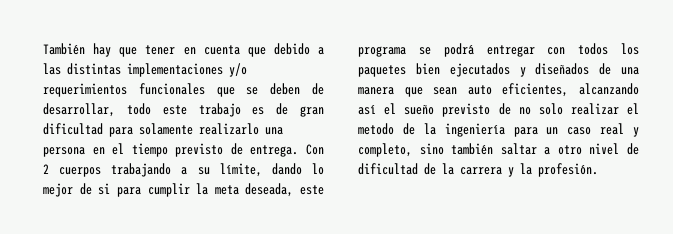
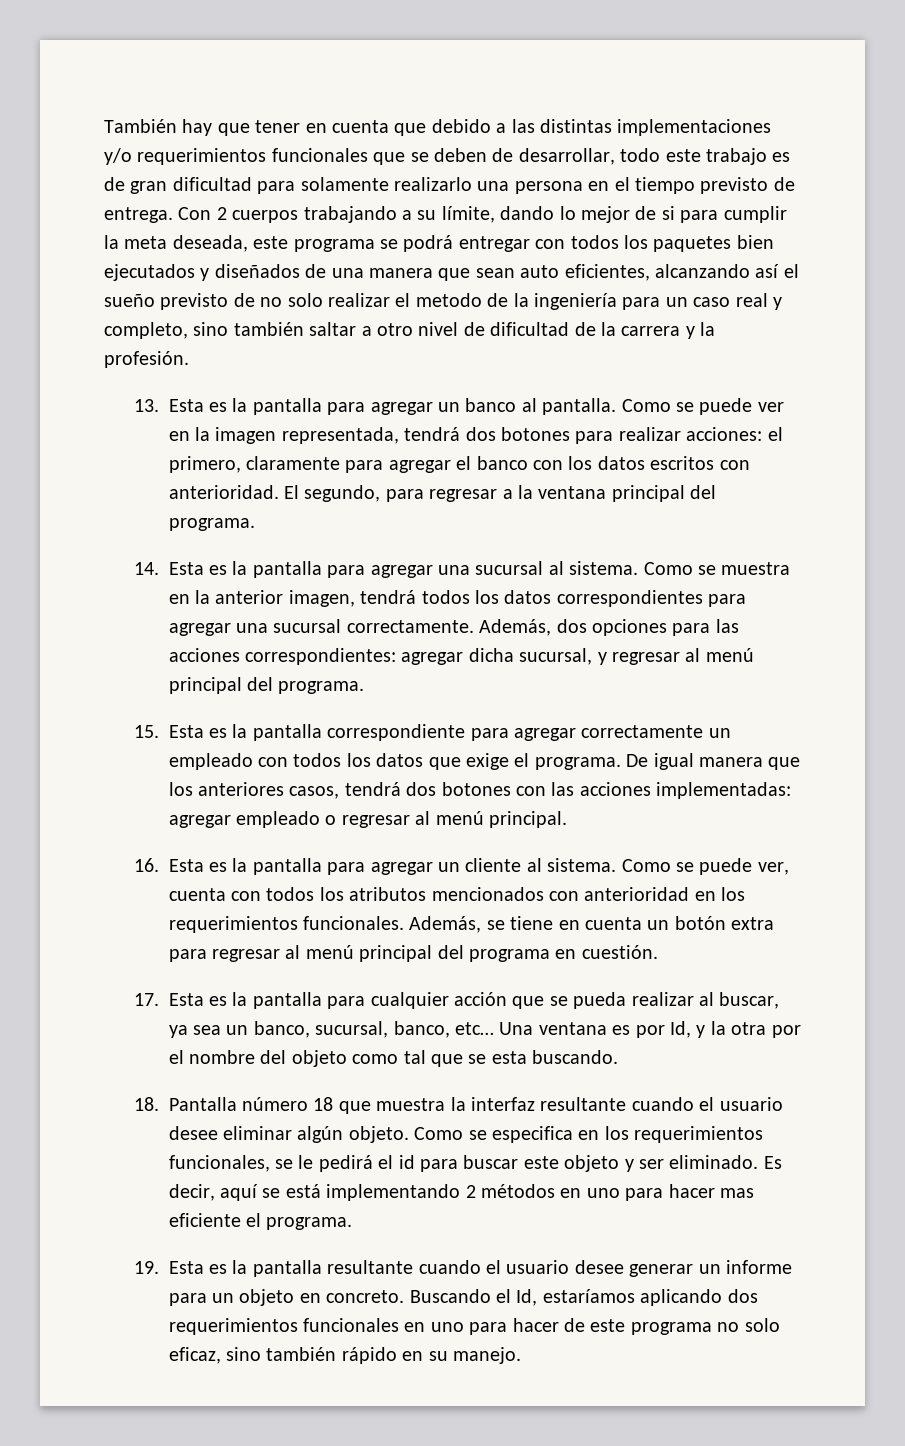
+ 13. Esta es la pantalla para agregar un banco al pantalla. Como se puede ver en la imagen representada, tendrá dos botones para realizar acciones: el primero, claramente para agregar el banco con los datos escritos con anterioridad. El segundo, para regresar a la ventana principal del programa.
+ 14. Esta es la pantalla para agregar una sucursal al sistema. Como se muestra en la anterior imagen, tendrá todos los datos correspondientes para agregar una sucursal correctamente. Además, dos opciones para las acciones correspondientes: agregar dicha sucursal, y regresar al menú principal del programa.
+ 15. Esta es la pantalla correspondiente para agregar correctamente un empleado con todos los datos que exige el programa. De igual manera que los anteriores casos, tendrá dos botones con las acciones implementadas: agregar empleado o regresar al menú principal.
+ 16. Esta es la pantalla para agregar un cliente al sistema. Como se puede ver, cuenta con todos los atributos mencionados con anterioridad en los requerimientos funcionales. Además, se tiene en cuenta un botón extra para regresar al menú principal del programa en cuestión.
+ 17. Esta es la pantalla para cualquier acción que se pueda realizar al buscar, ya sea un banco, sucursal, banco, etc… Una ventana es por Id, y la otra por el nombre del objeto como tal que se esta buscando.
+ 18. Pantalla número 18 que muestra la interfaz resultante cuando el usuario desee eliminar algún objeto. Como se especifica en los requerimientos funcionales, se le pedirá el id para buscar este objeto y ser eliminado. Es decir, aquí se está implementando 2 métodos en uno para hacer mas eficiente el programa.
+ 19. Esta es la pantalla resultante cuando el usuario desee generar un informe para un objeto en concreto. Buscando el Id, estaríamos aplicando dos requerimientos funcionales en uno para hacer de este programa no solo eficaz, sino también rápido en su manejo.

